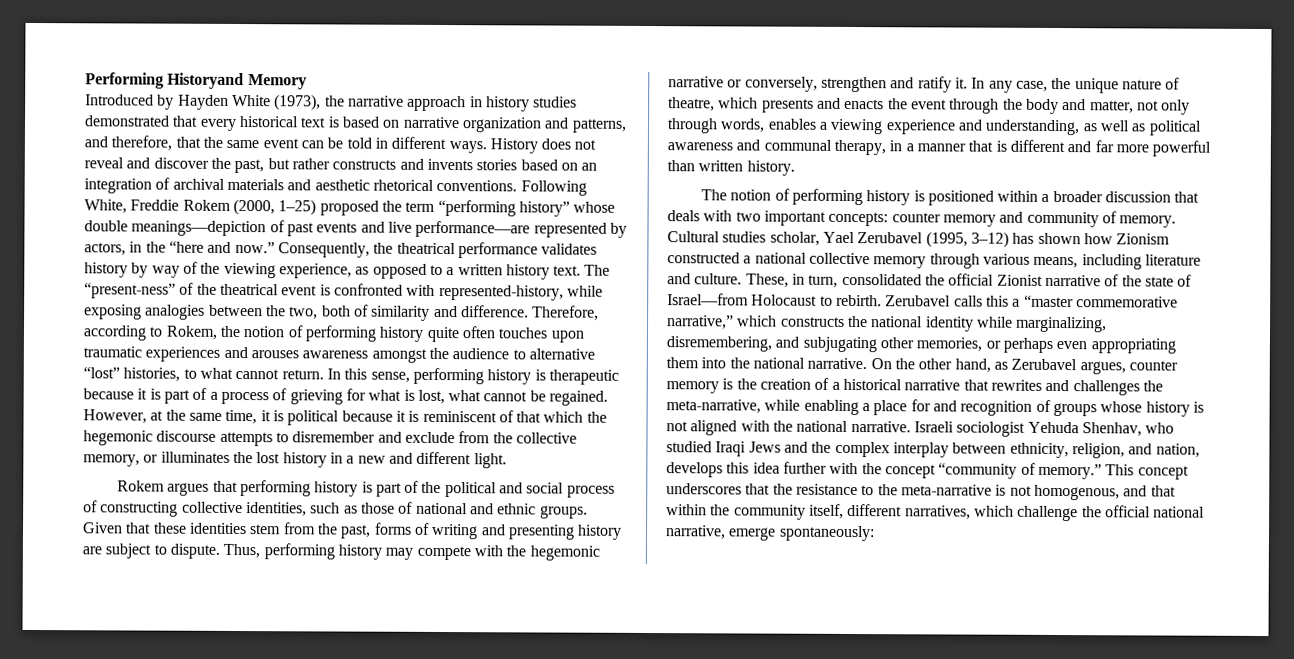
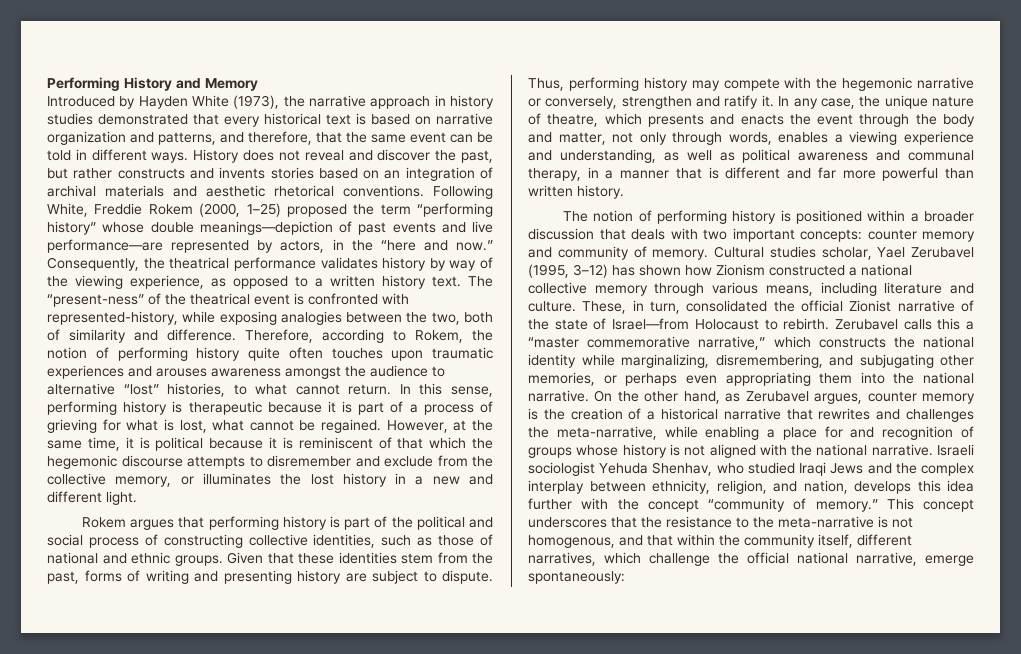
- Performing Historyand Memory
+ Performing History and Memory

